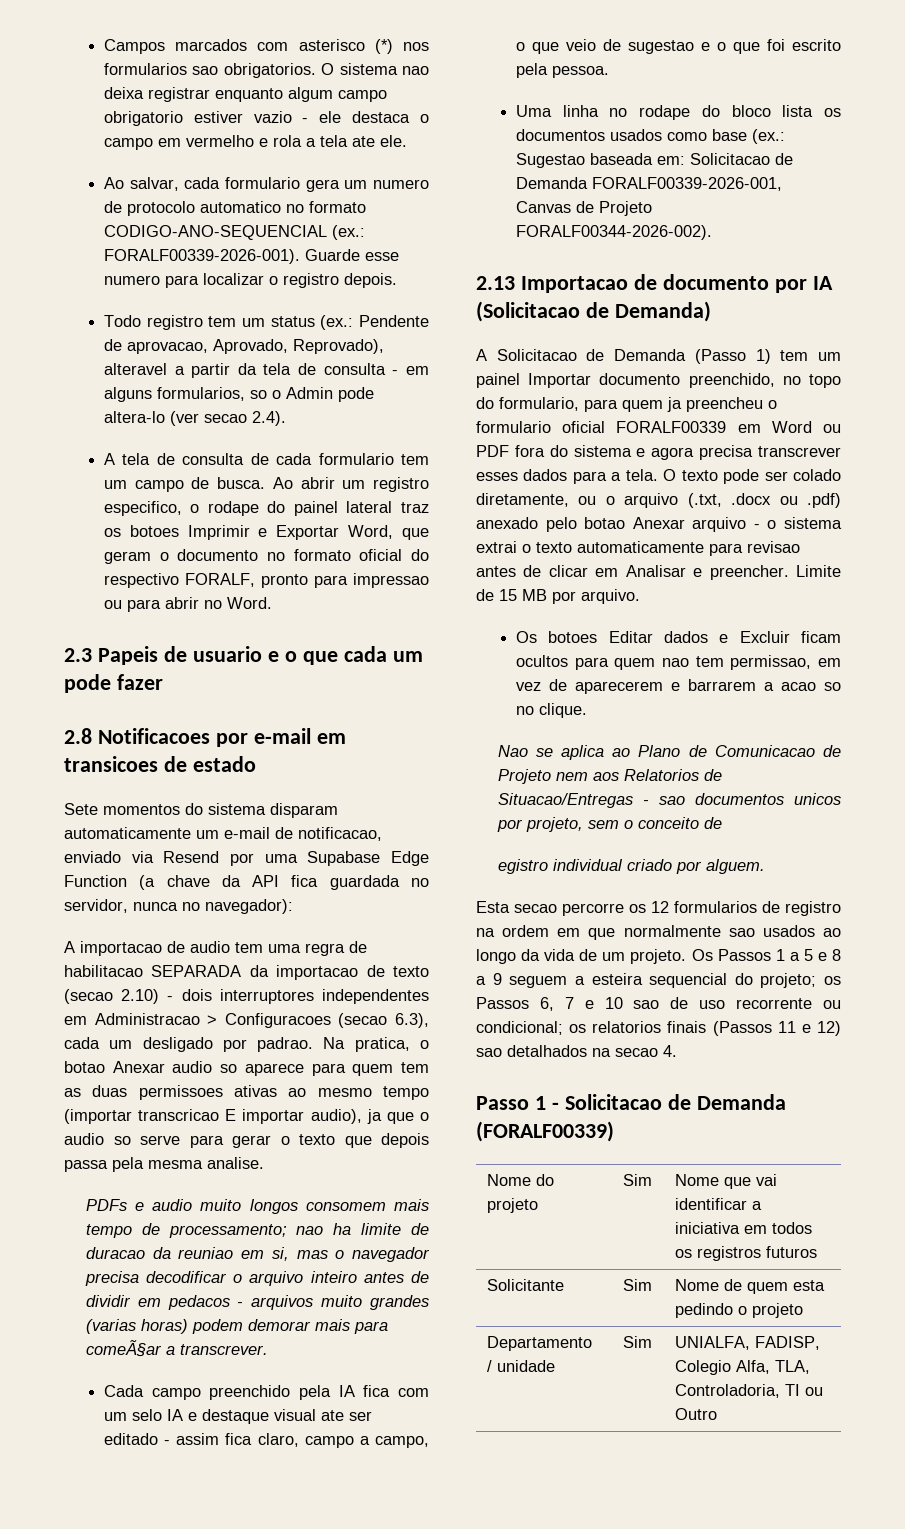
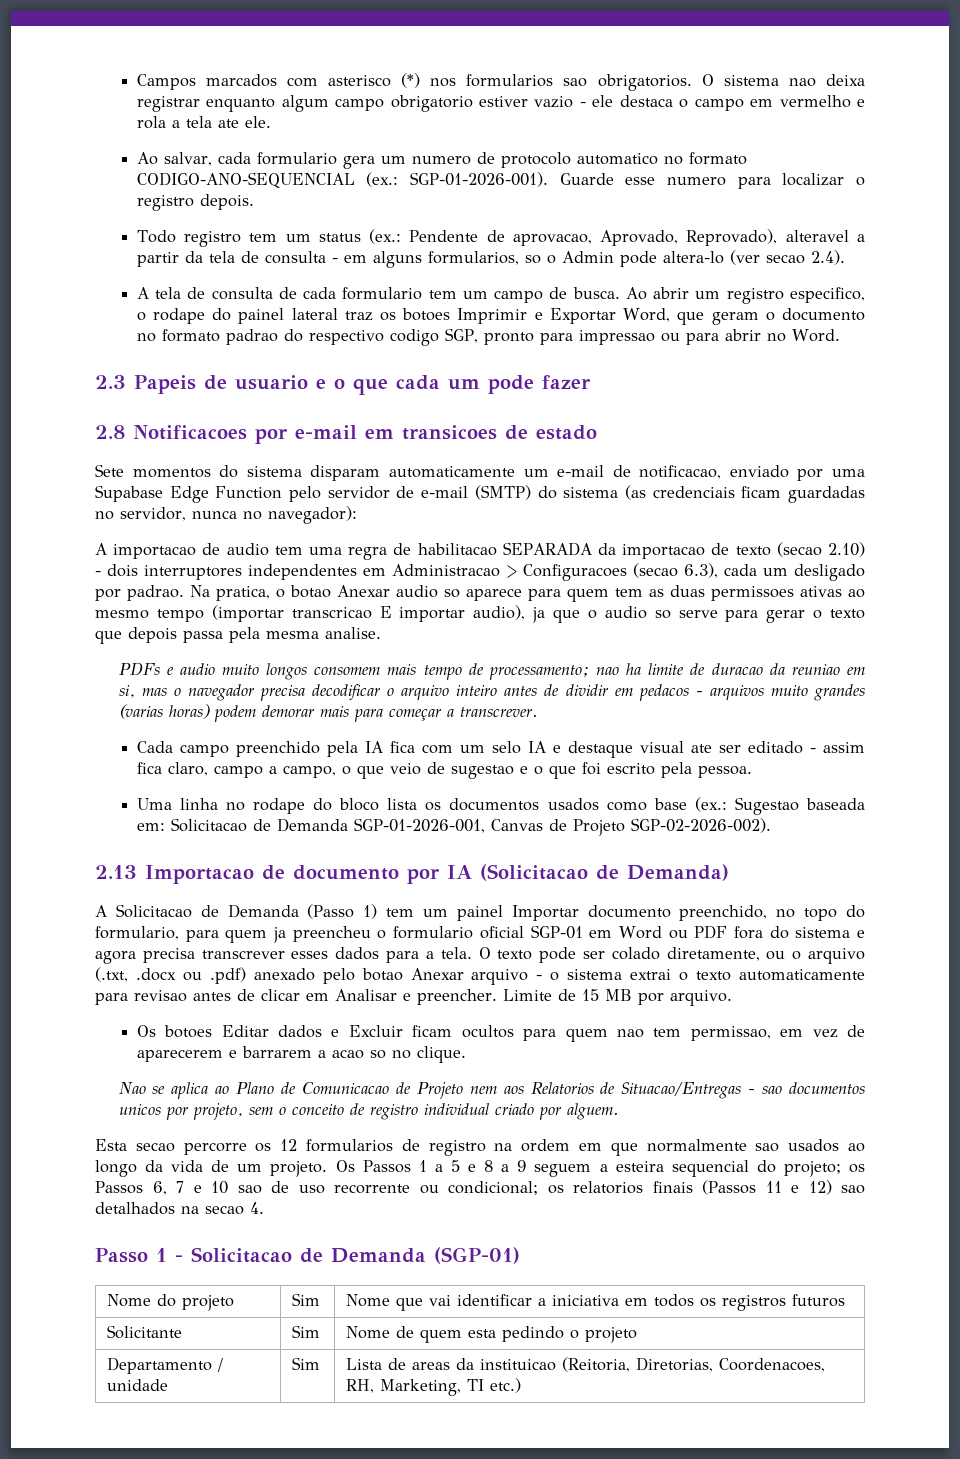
- Ao salvar, cada formulario gera um numero de protocolo automatico no formato CODIGO-ANO-SEQUENCIAL (ex.: FORALF00339-2026-001).
+ Ao salvar, cada formulario gera um numero de protocolo automatico no formato CODIGO-ANO-SEQUENCIAL (ex.: SGP-01-2026-001).
- Ao abrir um registro especifico, o rodape do painel lateral traz os botoes Imprimir e Exportar Word, que geram o documento no formato oficial do respectivo FORALF, pronto para impressao ou para abrir no Word.
+ Ao abrir um registro especifico, o rodape do painel lateral traz os botoes Imprimir e Exportar Word, que geram o documento no formato padrao do respectivo codigo SGP, pronto para impressao ou para abrir no Word.
- Sete momentos do sistema disparam automaticamente um e-mail de notificacao, enviado via Resend por uma Supabase Edge Function (a chave da API fica guardada no servidor, nunca no navegador):
+ Sete momentos do sistema disparam automaticamente um e-mail de notificacao, enviado por uma Supabase Edge Function pelo servidor de e-mail (SMTP) do sistema (as credenciais ficam guardadas no servidor, nunca no navegador):
- PDFs e audio muito longos consomem mais tempo de processamento; nao ha limite de duracao da reuniao em si, mas o navegador precisa decodificar o arquivo inteiro antes de dividir em pedacos - arquivos muito grandes (varias horas) podem demorar mais para comeÃ§ar a transcrever.
+ PDFs e audio muito longos consomem mais tempo de processamento; nao ha limite de duracao da reuniao em si, mas o navegador precisa decodificar o arquivo inteiro antes de dividir em pedacos - arquivos muito grandes (varias horas) podem demorar mais para começar a transcrever.
- Uma linha no rodape do bloco lista os documentos usados como base (ex.: Sugestao baseada em: Solicitacao de Demanda FORALF00339-2026-001, Canvas de Projeto FORALF00344-2026-002).
+ Uma linha no rodape do bloco lista os documentos usados como base (ex.: Sugestao baseada em: Solicitacao de Demanda SGP-01-2026-001, Canvas de Projeto SGP-02-2026-002).
- A Solicitacao de Demanda (Passo 1) tem um painel Importar documento preenchido, no topo do formulario, para quem ja preencheu o formulario oficial FORALF00339 em Word ou PDF fora do sistema e agora precisa transcrever esses dados para a tela.
+ A Solicitacao de Demanda (Passo 1) tem um painel Importar documento preenchido, no topo do formulario, para quem ja preencheu o formulario oficial SGP-01 em Word ou PDF fora do sistema e agora precisa transcrever esses dados para a tela.
- Nao se aplica ao Plano de Comunicacao de Projeto nem aos Relatorios de Situacao/Entregas - sao documentos unicos por projeto, sem o conceito de
- egistro individual criado por alguem.
+ Nao se aplica ao Plano de Comunicacao de Projeto nem aos Relatorios de Situacao/Entregas - sao documentos unicos por projeto, sem o conceito de registro individual criado por alguem.
- Passo 1 - Solicitacao de Demanda (FORALF00339)
+ Passo 1 - Solicitacao de Demanda (SGP-01)
- Departamento / unidade | Sim | UNIALFA, FADISP, Colegio Alfa, TLA, Controladoria, TI ou Outro
+ Departamento / unidade | Sim | Lista de areas da instituicao (Reitoria, Diretorias, Coordenacoes, RH, Marketing, TI etc.)

